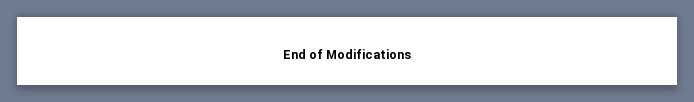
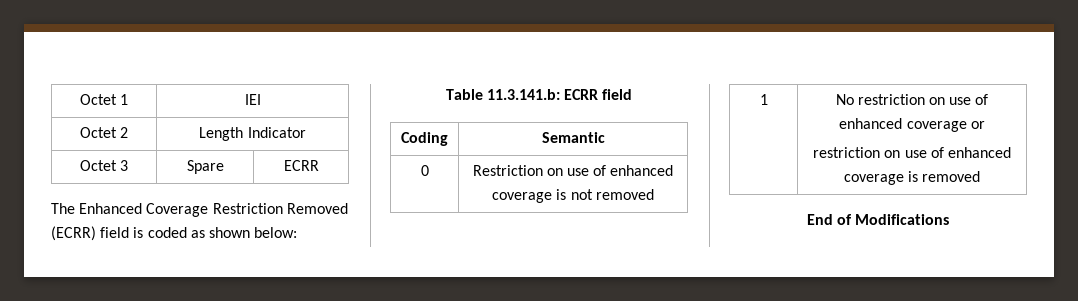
+ Octet 1 | IEI
+ Octet 2 | Length Indicator
+ Octet 3 | Spare | ECRR
+ The Enhanced Coverage Restriction Removed (ECRR) field is coded as shown below:
+ Table 11.3.141.b: ECRR field
+ Coding | Semantic
+ 0 | Restriction on use of enhanced coverage is not removed
+ 1 | No restriction on use of enhanced coverage or
+ restriction on use of enhanced coverage is removed

